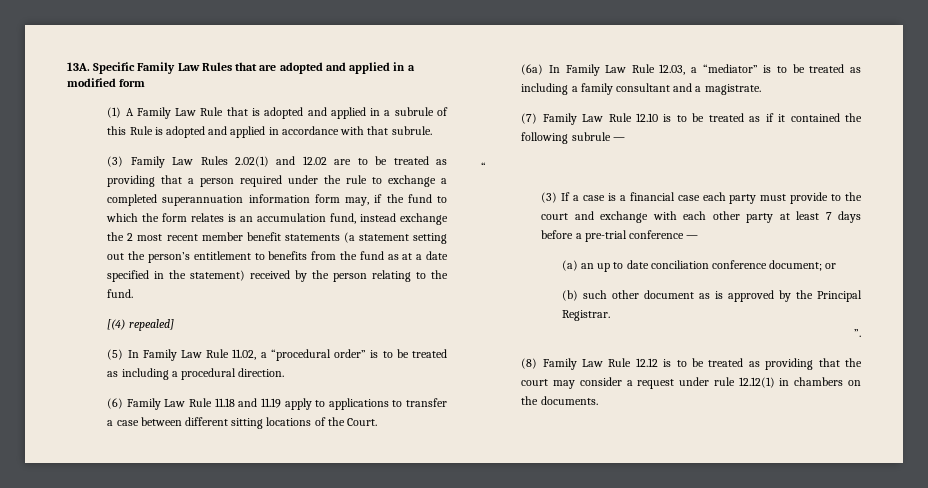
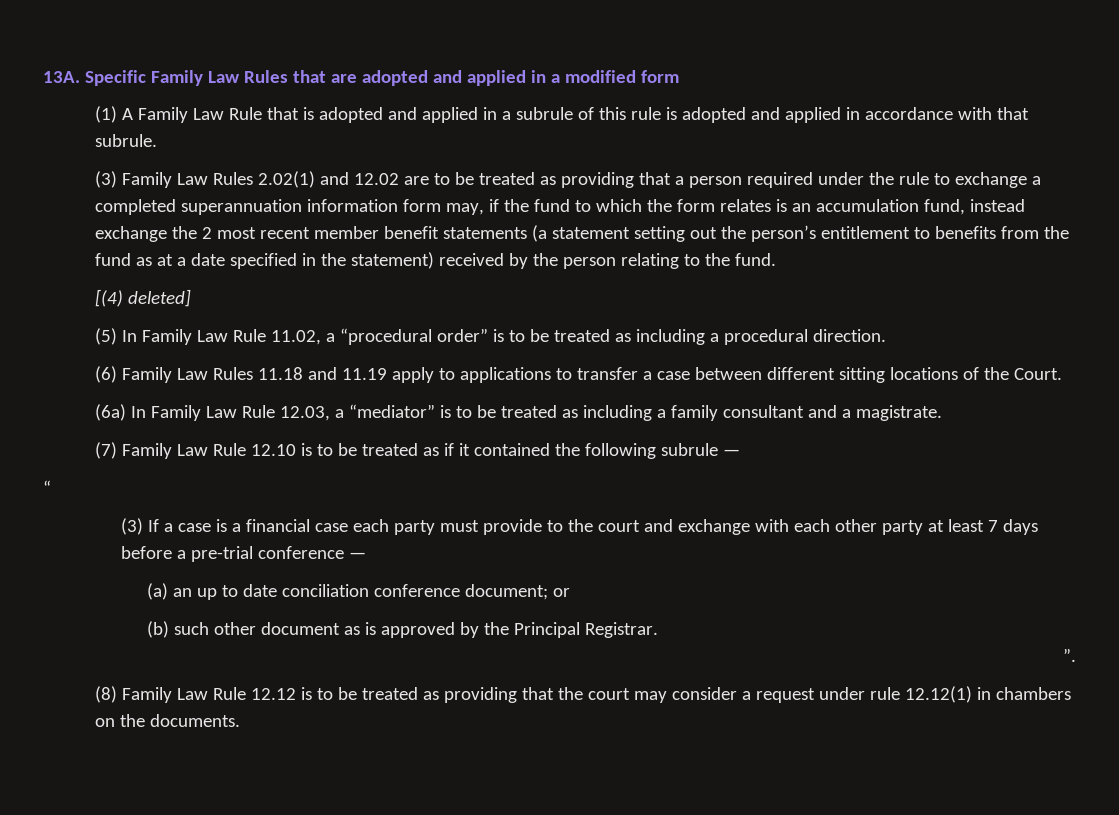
- (1) A Family Law Rule that is adopted and applied in a subrule of this Rule is adopted and applied in accordance with that subrule.
+ (1) A Family Law Rule that is adopted and applied in a subrule of this rule is adopted and applied in accordance with that subrule.
- [(4) repealed]
+ [(4) deleted]
- (6) Family Law Rule 11.18 and 11.19 apply to applications to transfer a case between different sitting locations of the Court.
+ (6) Family Law Rules 11.18 and 11.19 apply to applications to transfer a case between different sitting locations of the Court.

